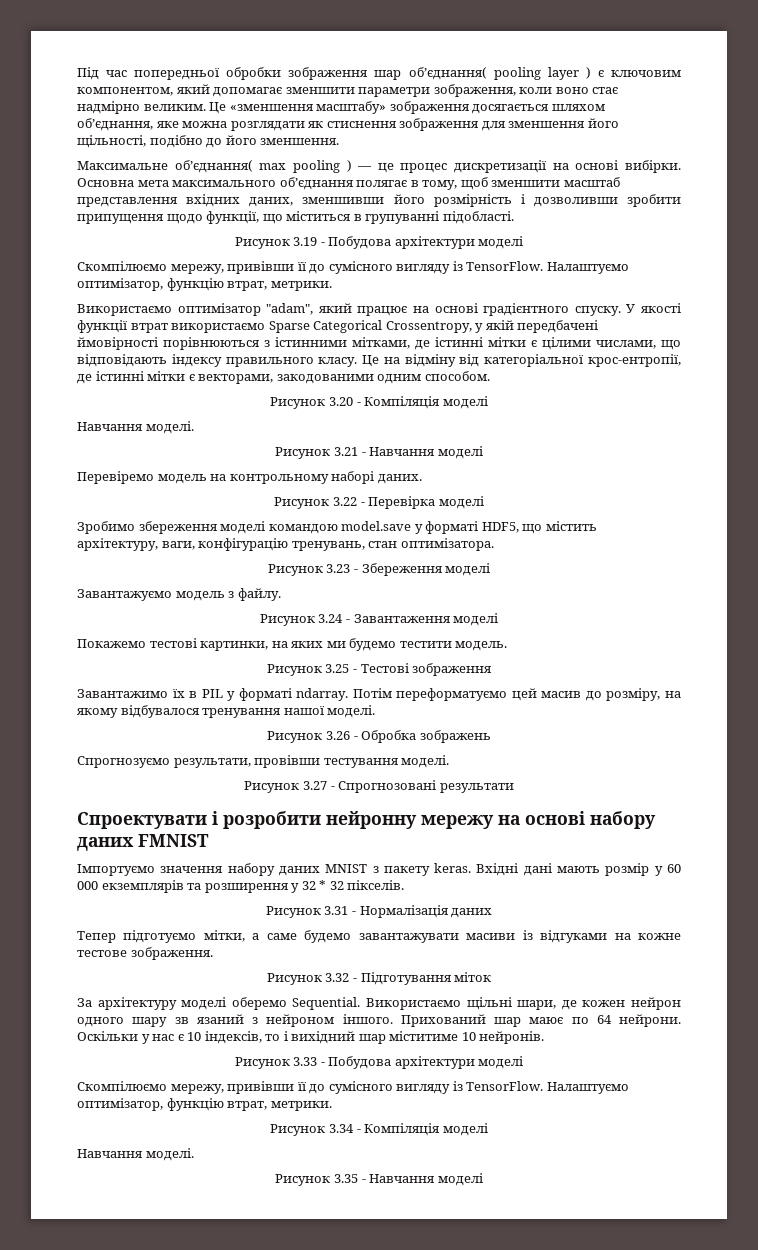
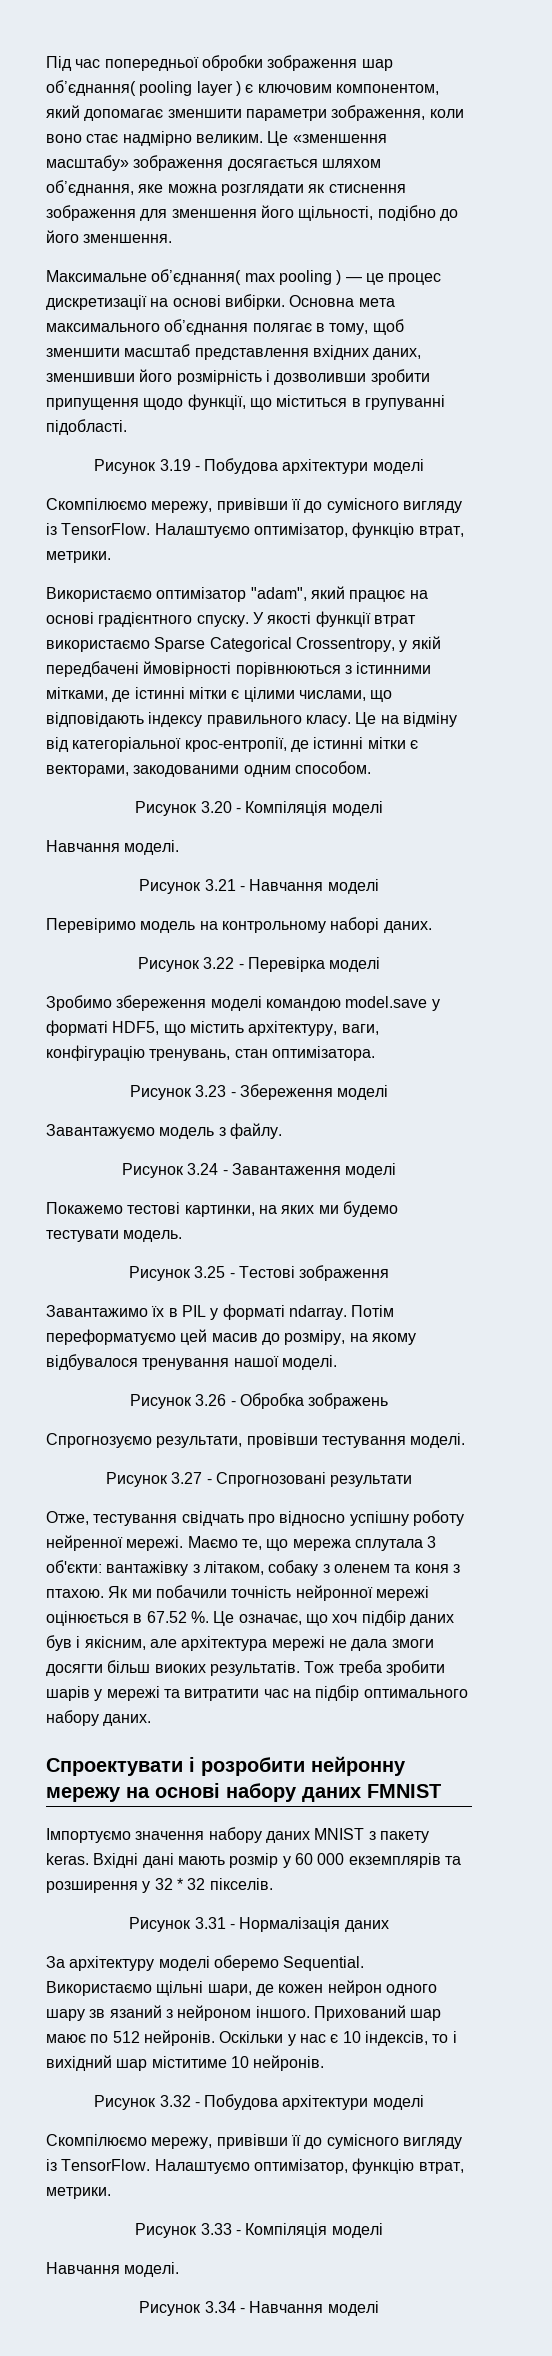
- Перевіремо модель на контрольному наборі даних.
+ Перевіримо модель на контрольному наборі даних.
- Покажемо тестові картинки, на яких ми будемо тестити модель.
+ Покажемо тестові картинки, на яких ми будемо тестувати модель.
+ Отже, тестування свідчать про відносно успішну роботу нейренної мережі. Маємо те, що мережа сплутала 3 об'єкти: вантажівку з літаком, собаку з оленем та коня з птахою. Як ми побачили точність нейронної мережі оцінюється в 67.52 %. Це означає, що хоч підбір даних був і якісним, але архітектура мережі не дала змоги досягти більш виоких результатів. Тож треба зробити шарів у мережі та витратити час на підбір оптимального набору даних.
- Тепер підготуємо мітки, а саме будемо завантажувати масиви із відгуками на кожне тестове зображення.
- Рисунок 3.32 - Підготування міток
- Прихований шар маює по 64 нейрони.
+ Прихований шар маює по 512 нейронів.
- Рисунок 3.33 - Побудова архітектури моделі
+ Рисунок 3.32 - Побудова архітектури моделі
- Рисунок 3.34 - Компіляція моделі
+ Рисунок 3.33 - Компіляція моделі
  Навчання моделі.
- Рисунок 3.35 - Навчання моделі
+ Рисунок 3.34 - Навчання моделі

